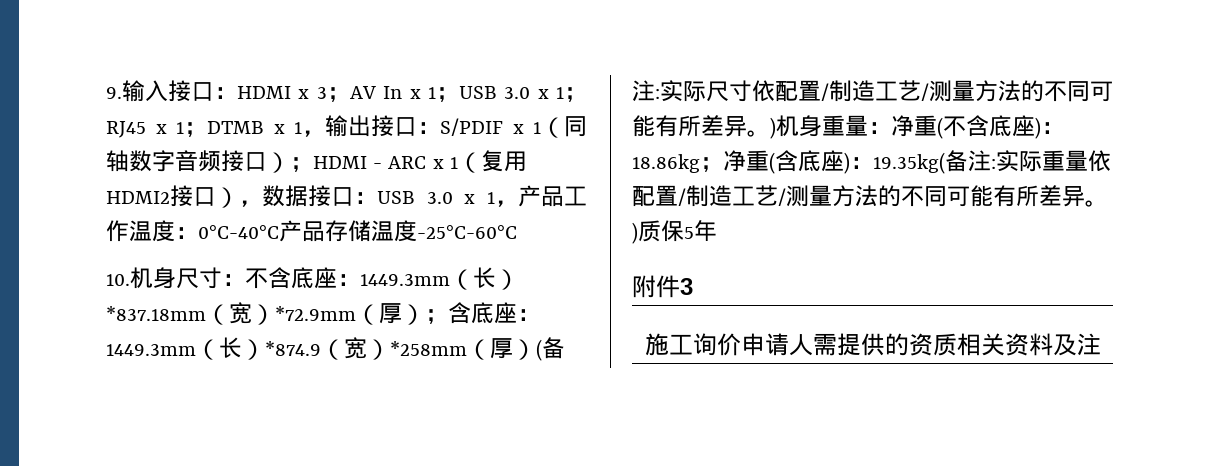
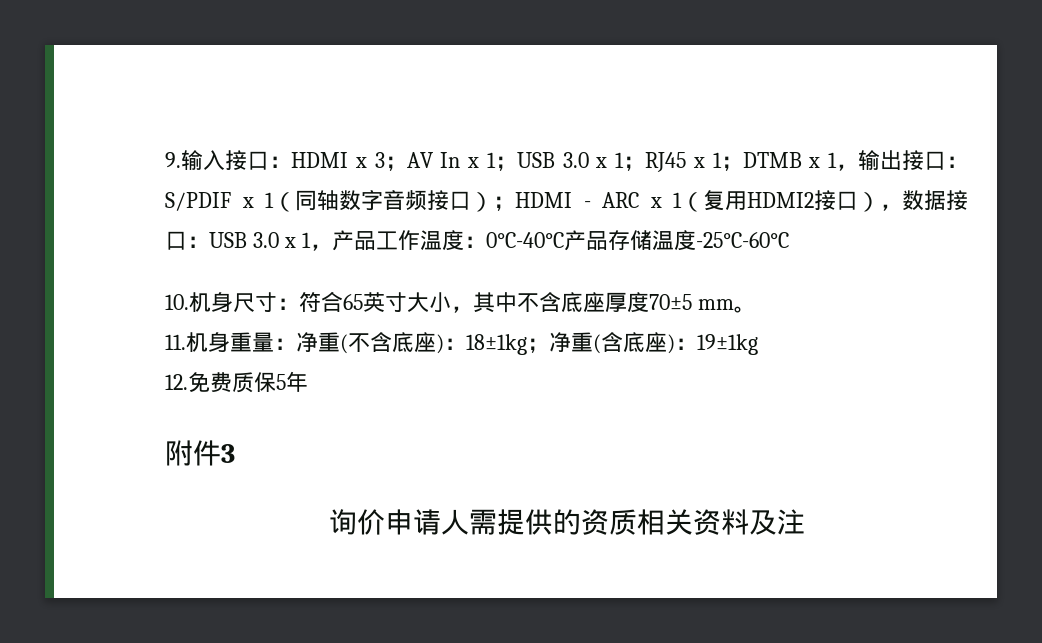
- 10.机身尺寸：不含底座：1449.3mm（长）*837.18mm（宽）*72.9mm（厚）；含底座：1449.3mm（长）*874.9（宽）*258mm（厚）(备注:实际尺寸依配置/制造工艺/测量方法的不同可能有所差异。)机身重量：净重(不含底座)：18.86kg；净重(含底座)：19.35kg(备注:实际重量依配置/制造工艺/测量方法的不同可能有所差异。)质保5年
+ 10.机身尺寸：符合65英寸大小，其中不含底座厚度70±5 mm。
+ 11.机身重量：净重(不含底座)：18±1kg；净重(含底座)：19±1kg
+ 12.免费质保5年
- 施工询价申请人需提供的资质相关资料及注
+ 询价申请人需提供的资质相关资料及注

